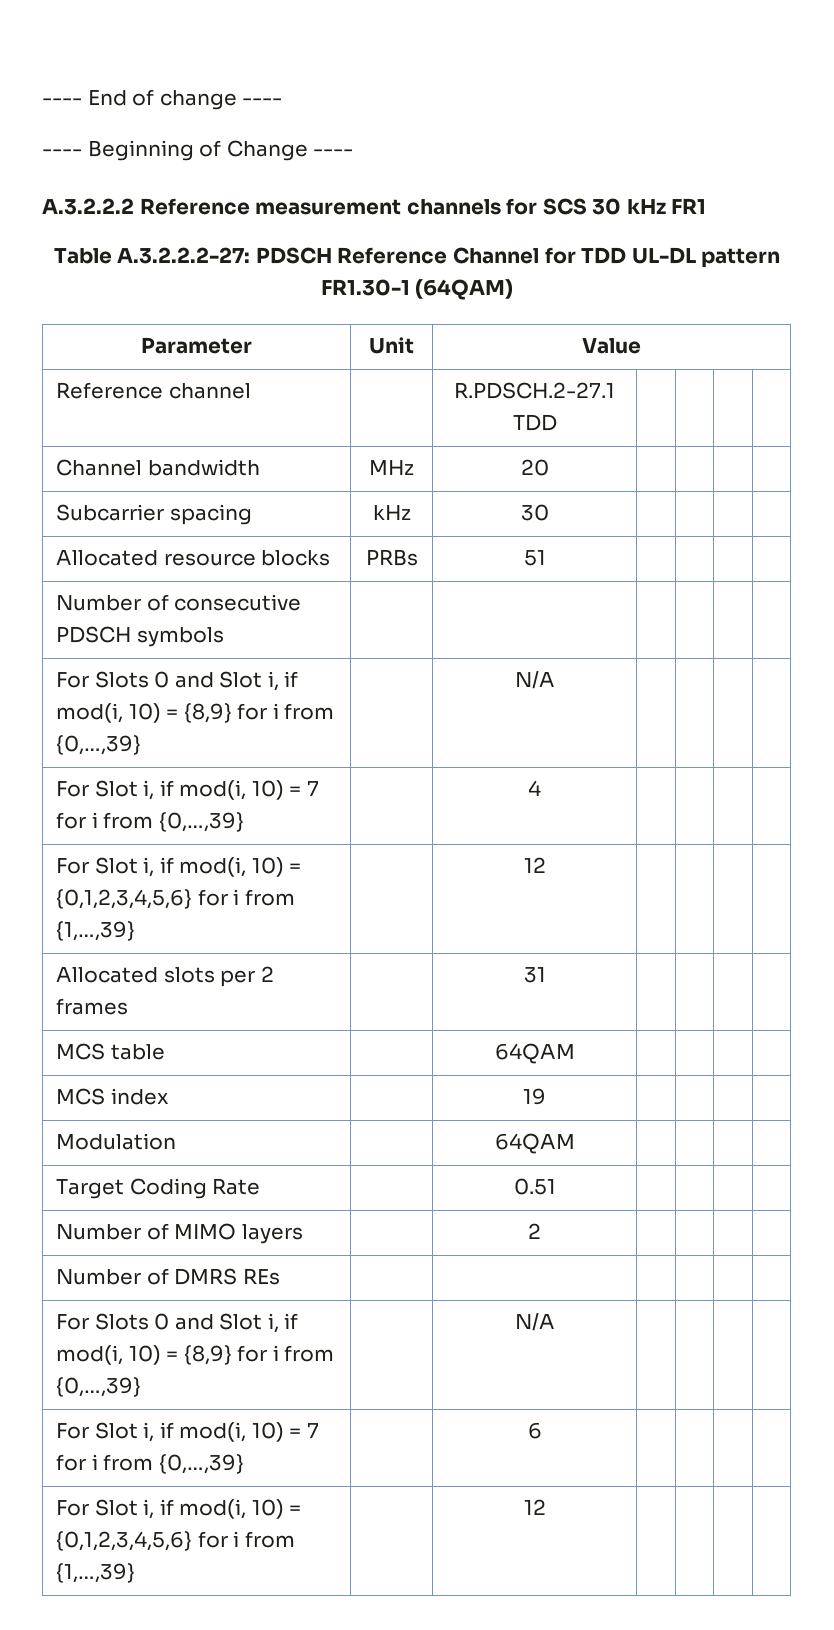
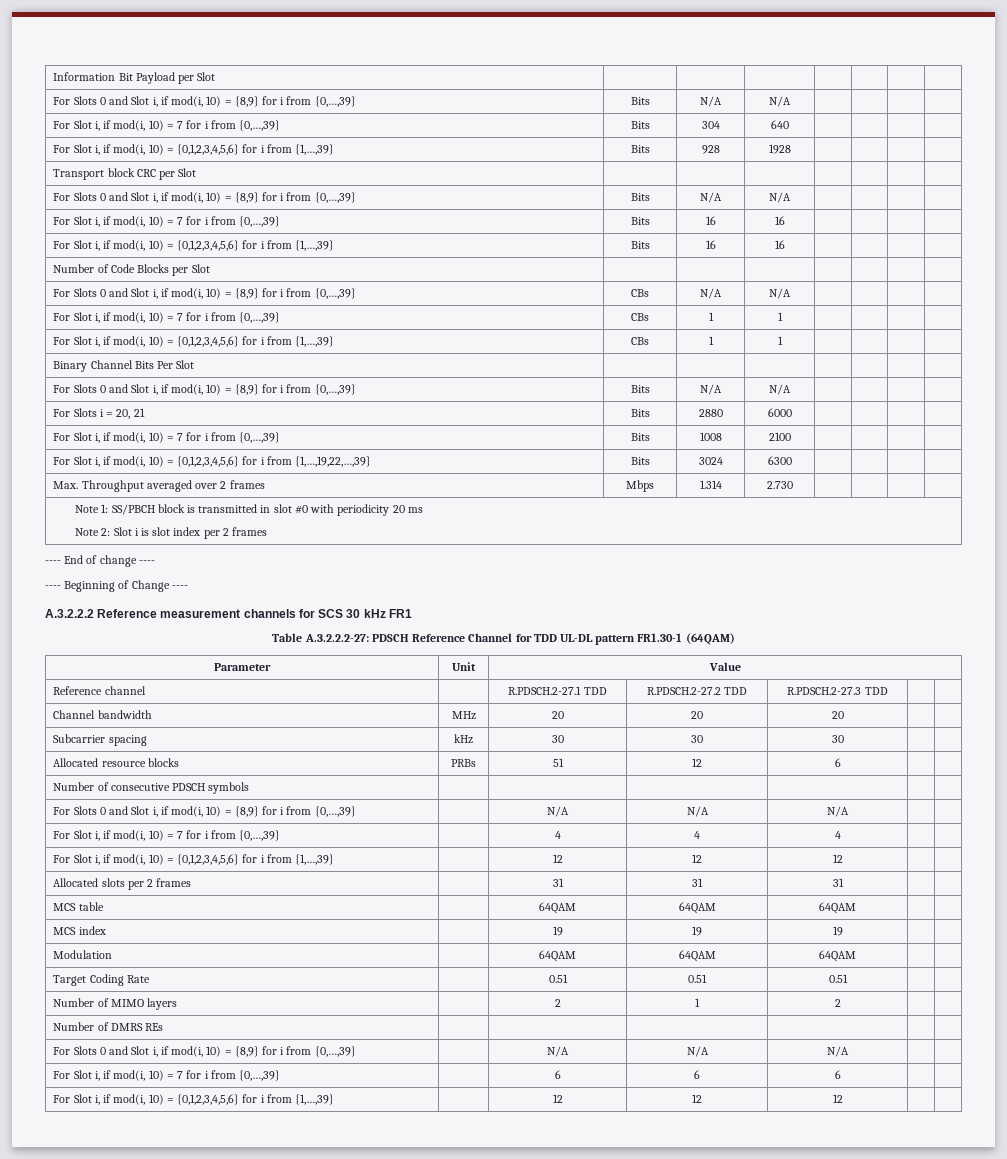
+ Information Bit Payload per Slot | | | | | | |
+ For Slots 0 and Slot i, if mod(i, 10) = {8,9} for i from {0,…,39} | Bits | N/A | N/A | | | |
+ For Slot i, if mod(i, 10) = 7 for i from {0,…,39} | Bits | 304 | 640 | | | |
+ For Slot i, if mod(i, 10) = {0,1,2,3,4,5,6} for i from {1,…,39} | Bits | 928 | 1928 | | | |
+ Transport block CRC per Slot | | | | | | |
+ For Slots 0 and Slot i, if mod(i, 10) = {8,9} for i from {0,…,39} | Bits | N/A | N/A | | | |
+ For Slot i, if mod(i, 10) = 7 for i from {0,…,39} | Bits | 16 | 16 | | | |
+ For Slot i, if mod(i, 10) = {0,1,2,3,4,5,6} for i from {1,…,39} | Bits | 16 | 16 | | | |
+ Number of Code Blocks per Slot | | | | | | |
+ For Slots 0 and Slot i, if mod(i, 10) = {8,9} for i from {0,…,39} | CBs | N/A | N/A | | | |
+ For Slot i, if mod(i, 10) = 7 for i from {0,…,39} | CBs | 1 | 1 | | | |
+ For Slot i, if mod(i, 10) = {0,1,2,3,4,5,6} for i from {1,…,39} | CBs | 1 | 1 | | | |
+ Binary Channel Bits Per Slot | | | | | | |
+ For Slots 0 and Slot i, if mod(i, 10) = {8,9} for i from {0,…,39} | Bits | N/A | N/A | | | |
+ For Slots i = 20, 21 | Bits | 2880 | 6000 | | | |
+ For Slot i, if mod(i, 10) = 7 for i from {0,…,39} | Bits | 1008 | 2100 | | | |
+ For Slot i, if mod(i, 10) = {0,1,2,3,4,5,6} for i from {1,…,19,22,…,39} | Bits | 3024 | 6300 | | | |
+ Max. Throughput averaged over 2 frames | Mbps | 1.314 | 2.730 | | | |
+ Note 1: SS/PBCH block is transmitted in slot #0 with periodicity 20 ms
+ Note 2: Slot i is slot index per 2 frames
- Reference channel | | R.PDSCH.2-27.1 TDD | | | |
+ Reference channel | | R.PDSCH.2-27.1 TDD | R.PDSCH.2-27.2 TDD | R.PDSCH.2-27.3 TDD | |
- Channel bandwidth | MHz | 20 | | | |
+ Channel bandwidth | MHz | 20 | 20 | 20 | |
- Subcarrier spacing | kHz | 30 | | | |
+ Subcarrier spacing | kHz | 30 | 30 | 30 | |
- Allocated resource blocks | PRBs | 51 | | | |
+ Allocated resource blocks | PRBs | 51 | 12 | 6 | |
  Number of consecutive PDSCH symbols | | | | | |
- For Slots 0 and Slot i, if mod(i, 10) = {8,9} for i from {0,…,39} | | N/A | | | |
+ For Slots 0 and Slot i, if mod(i, 10) = {8,9} for i from {0,…,39} | | N/A | N/A | N/A | |
- For Slot i, if mod(i, 10) = 7 for i from {0,…,39} | | 4 | | | |
- For Slot i, if mod(i, 10) = {0,1,2,3,4,5,6} for i from {1,…,39} | | 12 | | | |
+ For Slot i, if mod(i, 10) = 7 for i from {0,…,39} | | 4 | 4 | 4 | |
+ For Slot i, if mod(i, 10) = {0,1,2,3,4,5,6} for i from {1,…,39} | | 12 | 12 | 12 | |
- Allocated slots per 2 frames | | 31 | | | |
+ Allocated slots per 2 frames | | 31 | 31 | 31 | |
- MCS table | | 64QAM | | | |
+ MCS table | | 64QAM | 64QAM | 64QAM | |
- MCS index | | 19 | | | |
+ MCS index | | 19 | 19 | 19 | |
- Modulation | | 64QAM | | | |
+ Modulation | | 64QAM | 64QAM | 64QAM | |
- Target Coding Rate | | 0.51 | | | |
+ Target Coding Rate | | 0.51 | 0.51 | 0.51 | |
- Number of MIMO layers | | 2 | | | |
+ Number of MIMO layers | | 2 | 1 | 2 | |
  Number of DMRS REs | | | | | |
- For Slots 0 and Slot i, if mod(i, 10) = {8,9} for i from {0,…,39} | | N/A | | | |
+ For Slots 0 and Slot i, if mod(i, 10) = {8,9} for i from {0,…,39} | | N/A | N/A | N/A | |
- For Slot i, if mod(i, 10) = 7 for i from {0,…,39} | | 6 | | | |
- For Slot i, if mod(i, 10) = {0,1,2,3,4,5,6} for i from {1,…,39} | | 12 | | | |
+ For Slot i, if mod(i, 10) = 7 for i from {0,…,39} | | 6 | 6 | 6 | |
+ For Slot i, if mod(i, 10) = {0,1,2,3,4,5,6} for i from {1,…,39} | | 12 | 12 | 12 | |

